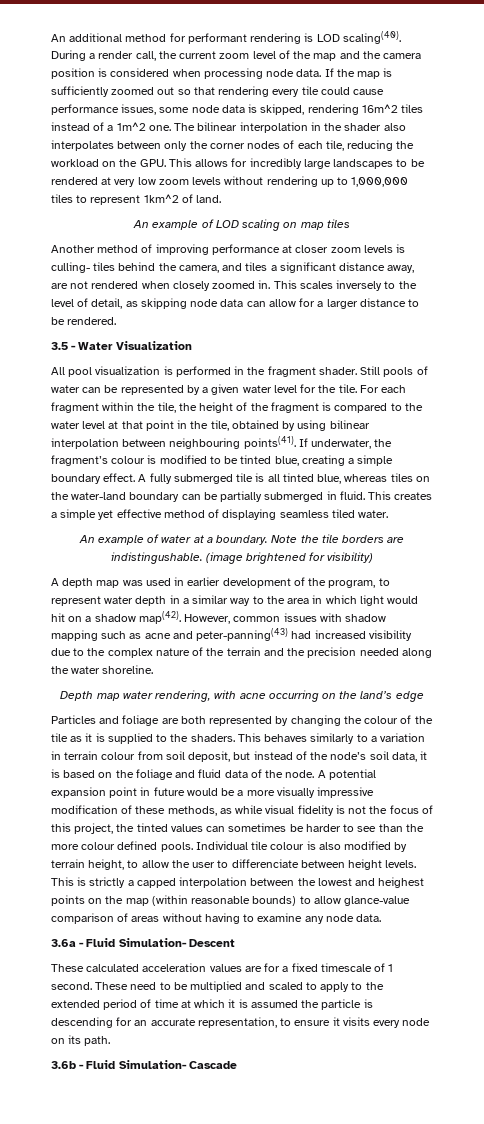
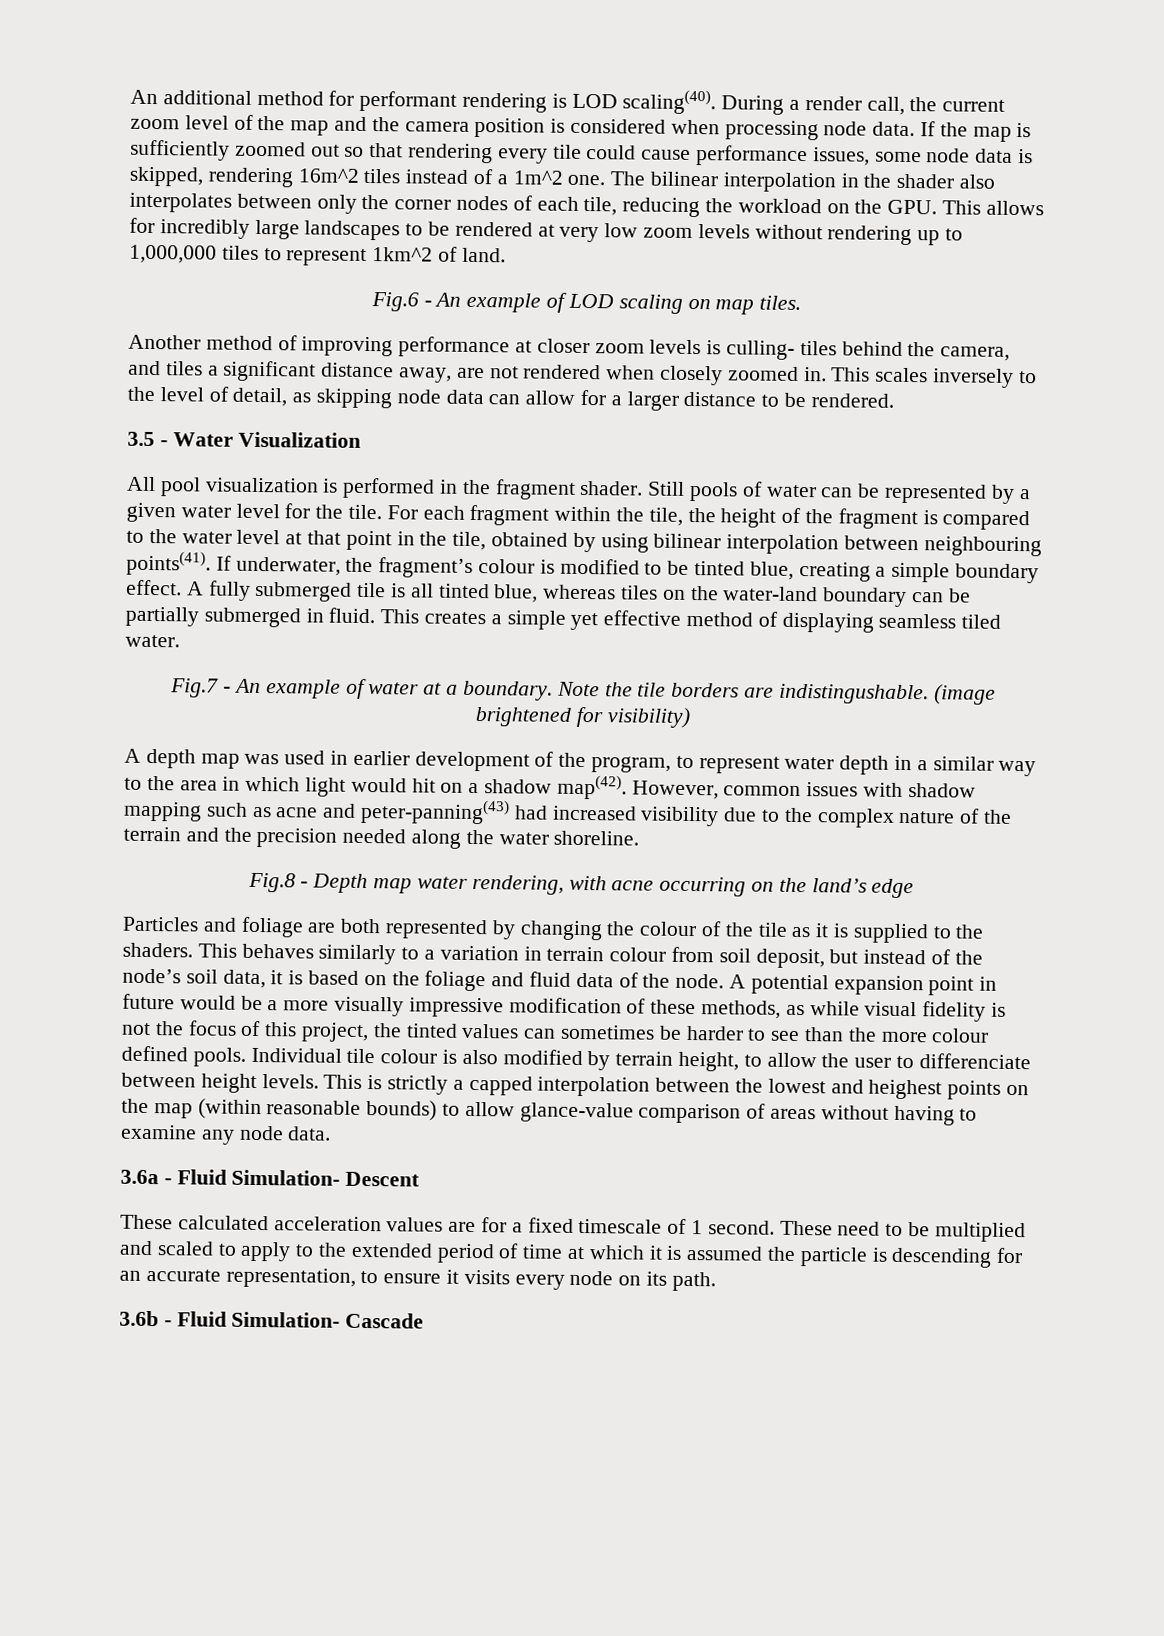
- An example of LOD scaling on map tiles
+ Fig.6 - An example of LOD scaling on map tiles.
- An example of water at a boundary.
+ Fig.7 - An example of water at a boundary.
- Depth map water rendering, with acne occurring on the land’s edge
+ Fig.8 - Depth map water rendering, with acne occurring on the land’s edge

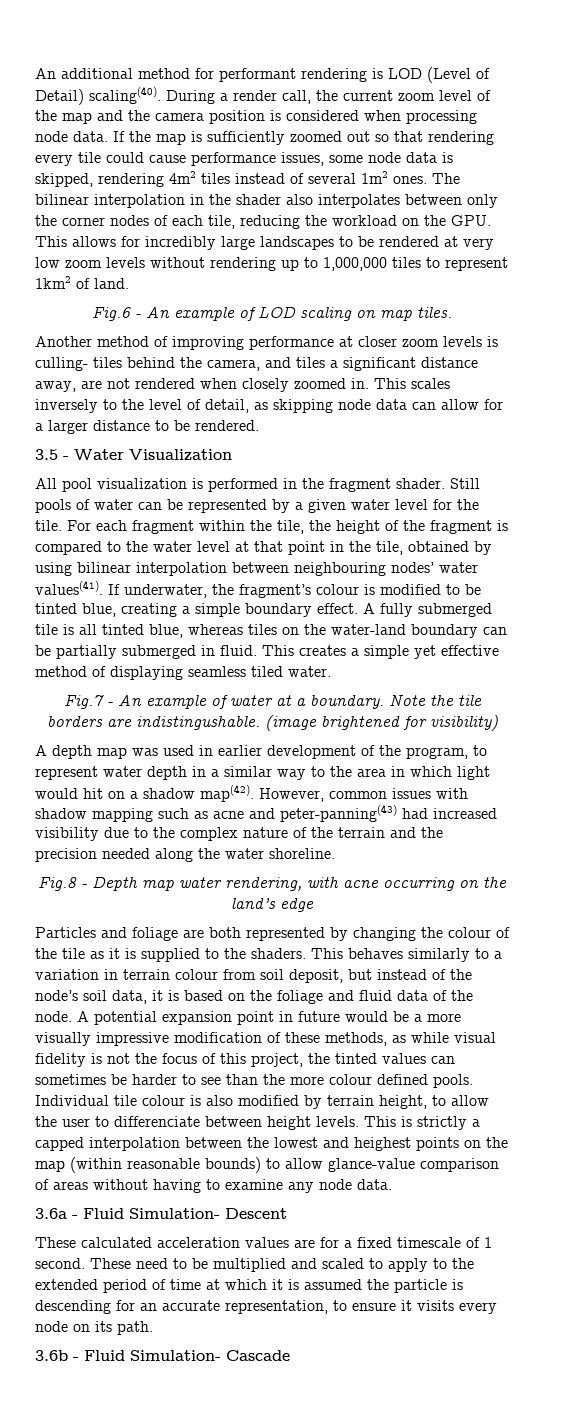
- An additional method for performant rendering is LOD scaling(40).
+ An additional method for performant rendering is LOD (Level of Detail) scaling(40).
- If the map is sufficiently zoomed out so that rendering every tile could cause performance issues, some node data is skipped, rendering 16m^2 tiles instead of a 1m^2 one.
+ If the map is sufficiently zoomed out so that rendering every tile could cause performance issues, some node data is skipped, rendering 4m2 tiles instead of several 1m2 ones.
- The bilinear interpolation in the shader also interpolates between only the corner nodes of each tile, reducing the workload on the GPU. This allows for incredibly large landscapes to be rendered at very low zoom levels without rendering up to 1,000,000 tiles to represent 1km^2 of land.
+ The bilinear interpolation in the shader also interpolates between only the corner nodes of each tile, reducing the workload on the GPU. This allows for incredibly large landscapes to be rendered at very low zoom levels without rendering up to 1,000,000 tiles to represent 1km2 of land.
- For each fragment within the tile, the height of the fragment is compared to the water level at that point in the tile, obtained by using bilinear interpolation between neighbouring points(41).
+ For each fragment within the tile, the height of the fragment is compared to the water level at that point in the tile, obtained by using bilinear interpolation between neighbouring nodes’ water values(41).

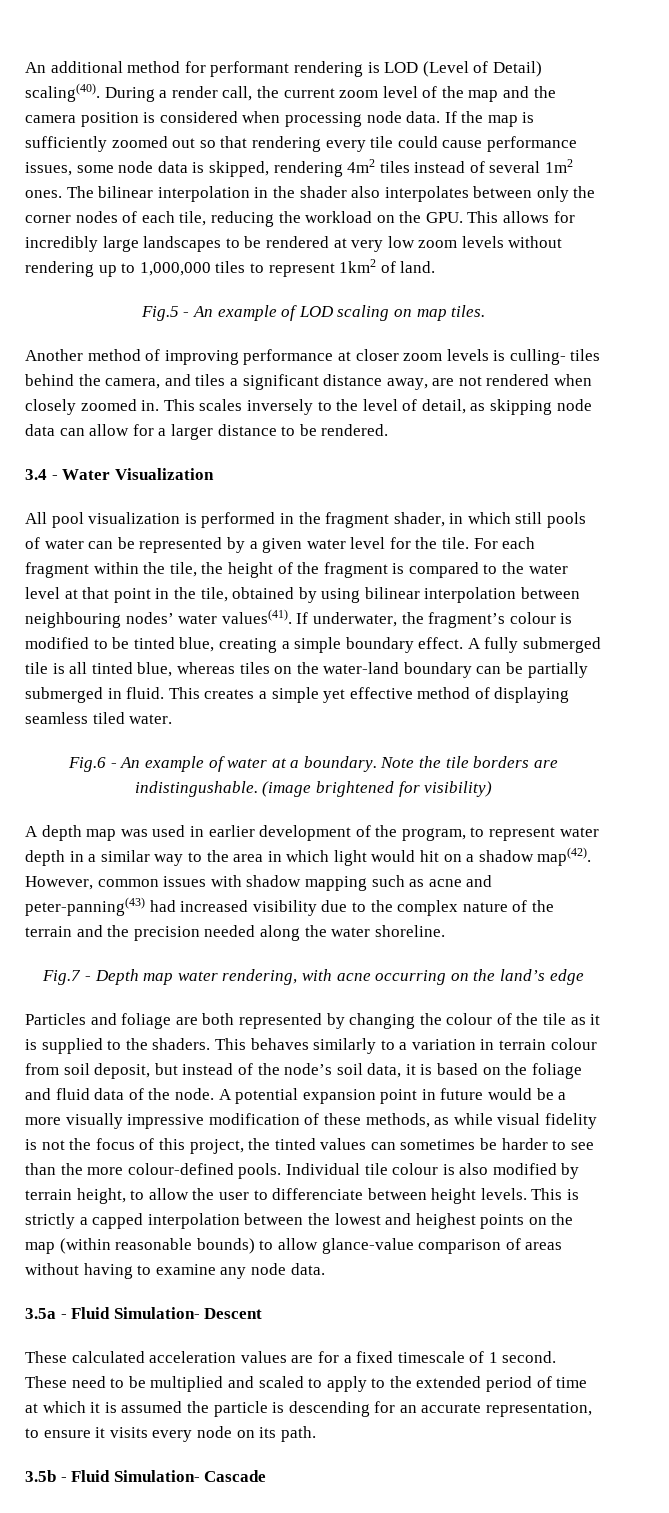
- Fig.6 - An example of LOD scaling on map tiles.
+ Fig.5 - An example of LOD scaling on map tiles.
- 3.5 - Water Visualization
+ 3.4 - Water Visualization
- All pool visualization is performed in the fragment shader. Still pools of water can be represented by a given water level for the tile.
+ All pool visualization is performed in the fragment shader, in which still pools of water can be represented by a given water level for the tile.
- Fig.7 - An example of water at a boundary.
+ Fig.6 - An example of water at a boundary.
- Fig.8 - Depth map water rendering, with acne occurring on the land’s edge
+ Fig.7 - Depth map water rendering, with acne occurring on the land’s edge
- A potential expansion point in future would be a more visually impressive modification of these methods, as while visual fidelity is not the focus of this project, the tinted values can sometimes be harder to see than the more colour defined pools.
+ A potential expansion point in future would be a more visually impressive modification of these methods, as while visual fidelity is not the focus of this project, the tinted values can sometimes be harder to see than the more colour-defined pools.
- 3.6a - Fluid Simulation- Descent
+ 3.5a - Fluid Simulation- Descent
- 3.6b - Fluid Simulation- Cascade
+ 3.5b - Fluid Simulation- Cascade

